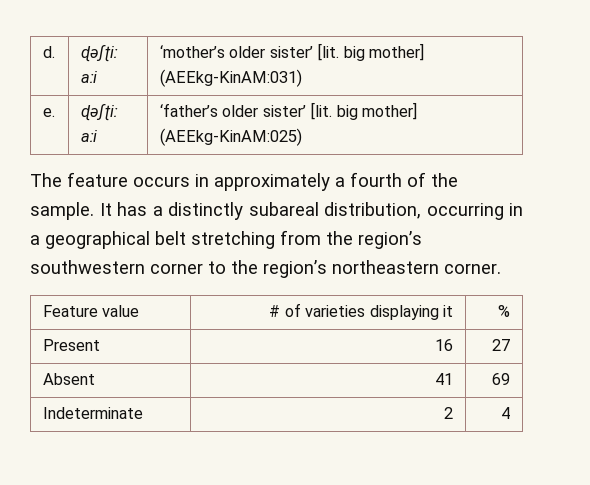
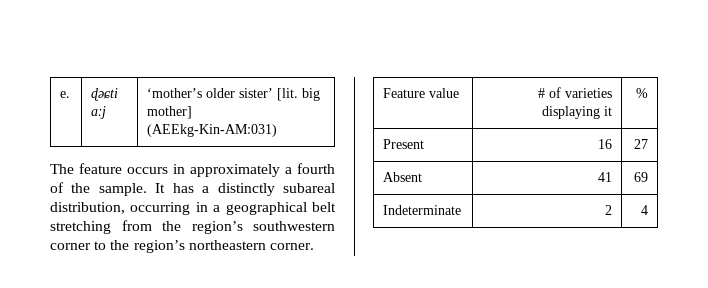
- d. | ɖəʃʈiː aːi | ‘mother’s older sister’ [lit. big mother] (AEEkg-KinAM:031)
- e. | ɖəʃʈiː aːi | ‘father’s older sister’ [lit. big mother] (AEEkg-KinAM:025)
+ e. | ɖəɕti aːj | ‘mother’s older sister’ [lit. big mother] (AEEkg-Kin-AM:031)

